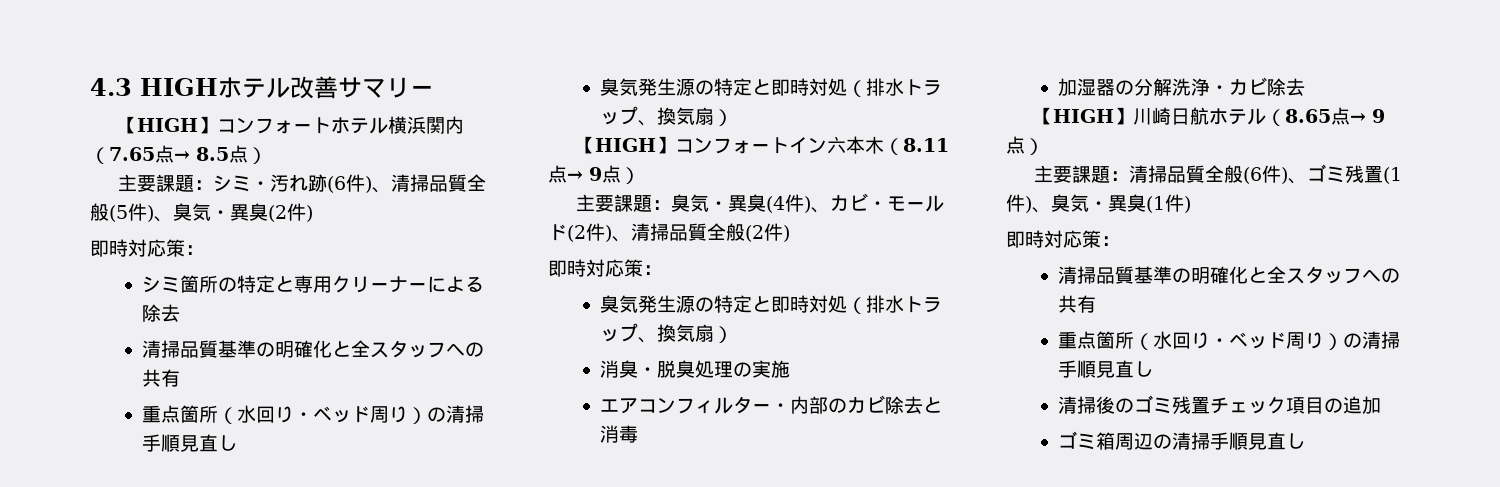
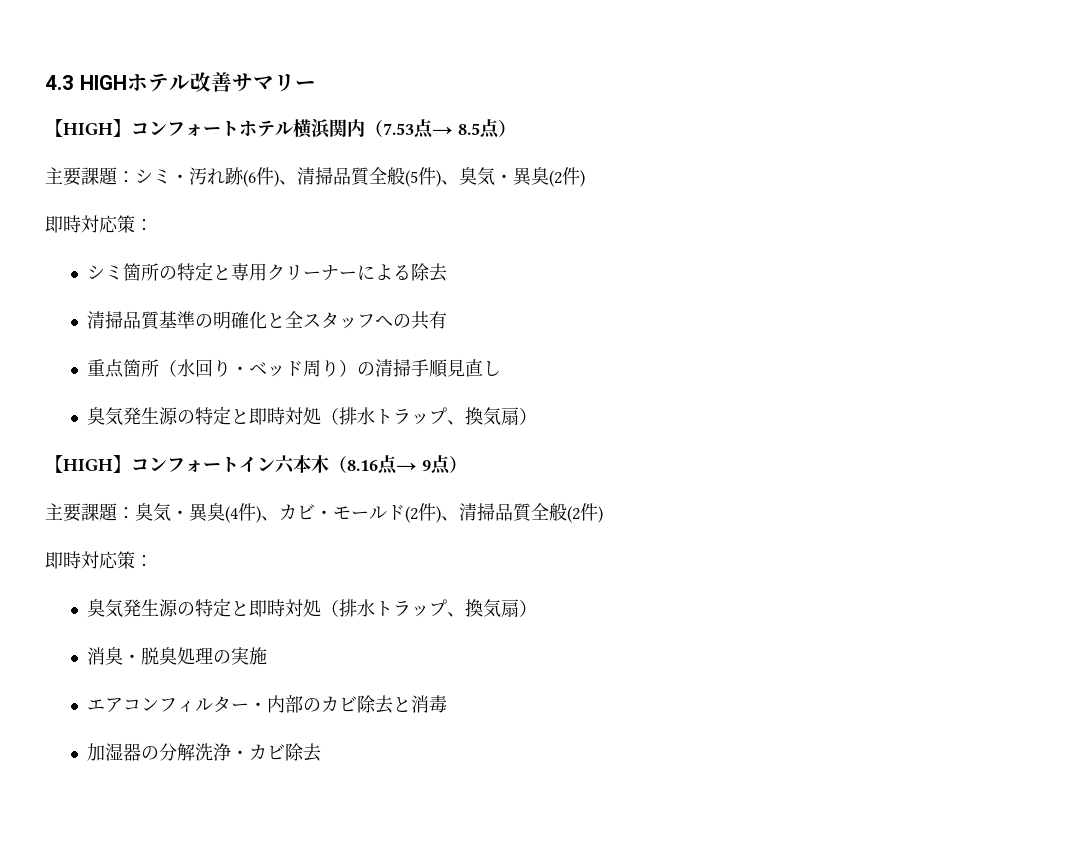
- 【HIGH】コンフォートホテル横浜関内（7.65点→ 8.5点）
+ 【HIGH】コンフォートホテル横浜関内（7.53点→ 8.5点）
- 【HIGH】コンフォートイン六本木（8.11点→ 9点）
+ 【HIGH】コンフォートイン六本木（8.16点→ 9点）
- 【HIGH】川崎日航ホテル（8.65点→ 9点）
- 主要課題：清掃品質全般(6件)、ゴミ残置(1件)、臭気・異臭(1件)
- 即時対応策：
- 清掃品質基準の明確化と全スタッフへの共有
- 重点箇所（水回り・ベッド周り）の清掃手順見直し
- 清掃後のゴミ残置チェック項目の追加
- ゴミ箱周辺の清掃手順見直し

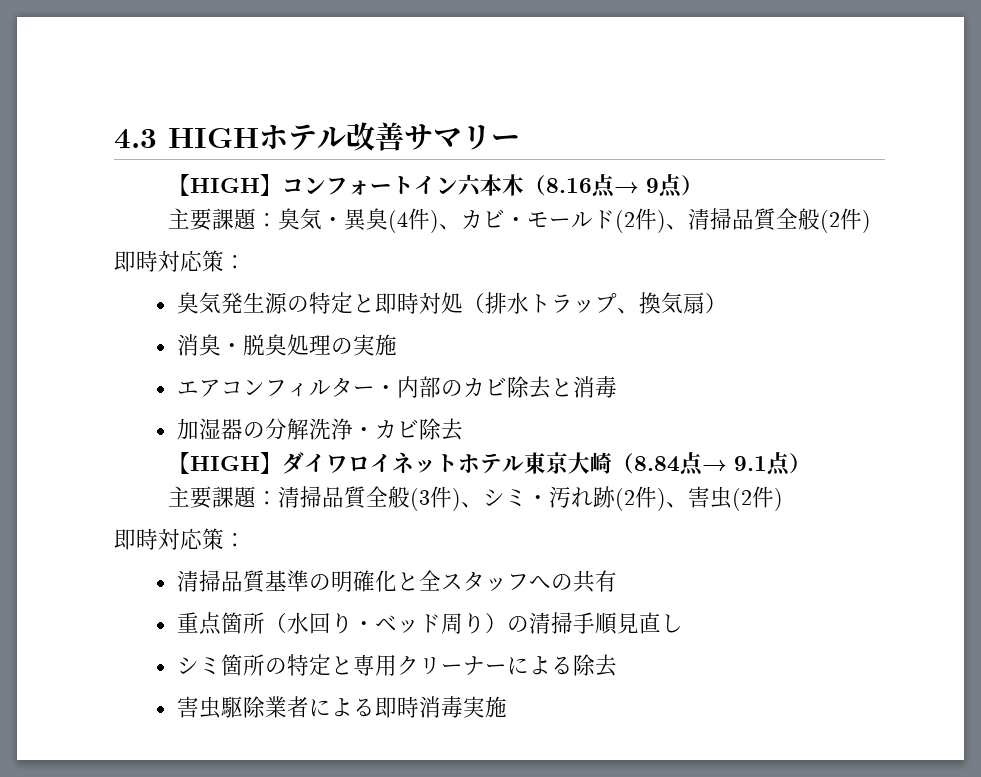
- 【HIGH】コンフォートホテル横浜関内（7.53点→ 8.5点）
- 主要課題：シミ・汚れ跡(6件)、清掃品質全般(5件)、臭気・異臭(2件)
- 即時対応策：
- シミ箇所の特定と専用クリーナーによる除去
- 清掃品質基準の明確化と全スタッフへの共有
- 重点箇所（水回り・ベッド周り）の清掃手順見直し
- 臭気発生源の特定と即時対処（排水トラップ、換気扇）
+ 【HIGH】ダイワロイネットホテル東京大崎（8.84点→ 9.1点）
+ 主要課題：清掃品質全般(3件)、シミ・汚れ跡(2件)、害虫(2件)
+ 即時対応策：
+ 清掃品質基準の明確化と全スタッフへの共有
+ 重点箇所（水回り・ベッド周り）の清掃手順見直し
+ シミ箇所の特定と専用クリーナーによる除去
+ 害虫駆除業者による即時消毒実施

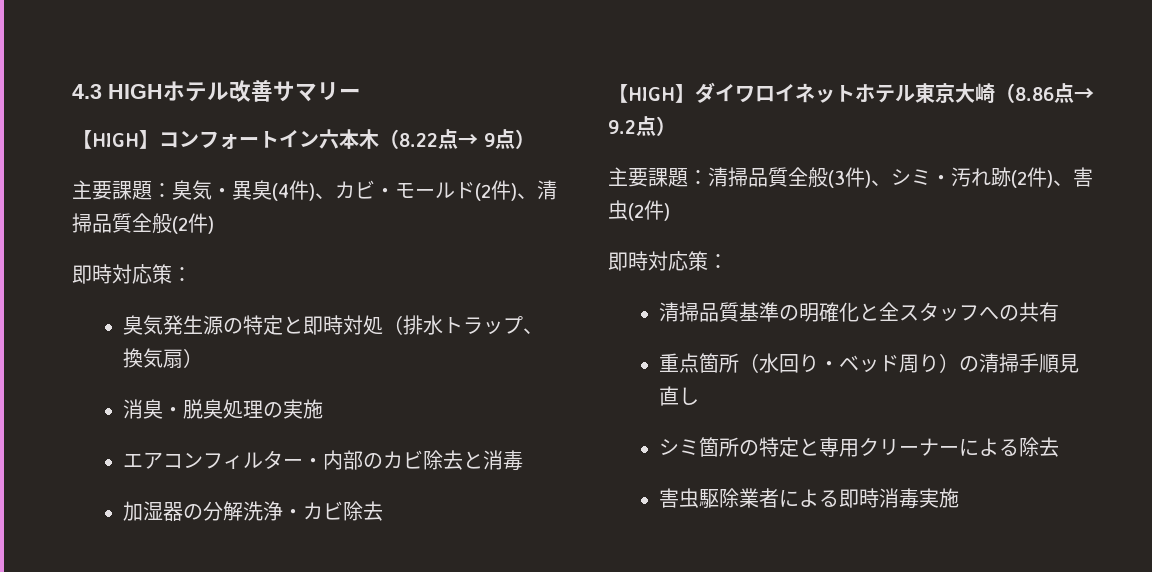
- 【HIGH】コンフォートイン六本木（8.16点→ 9点）
+ 【HIGH】コンフォートイン六本木（8.22点→ 9点）
- 【HIGH】ダイワロイネットホテル東京大崎（8.84点→ 9.1点）
+ 【HIGH】ダイワロイネットホテル東京大崎（8.86点→ 9.2点）

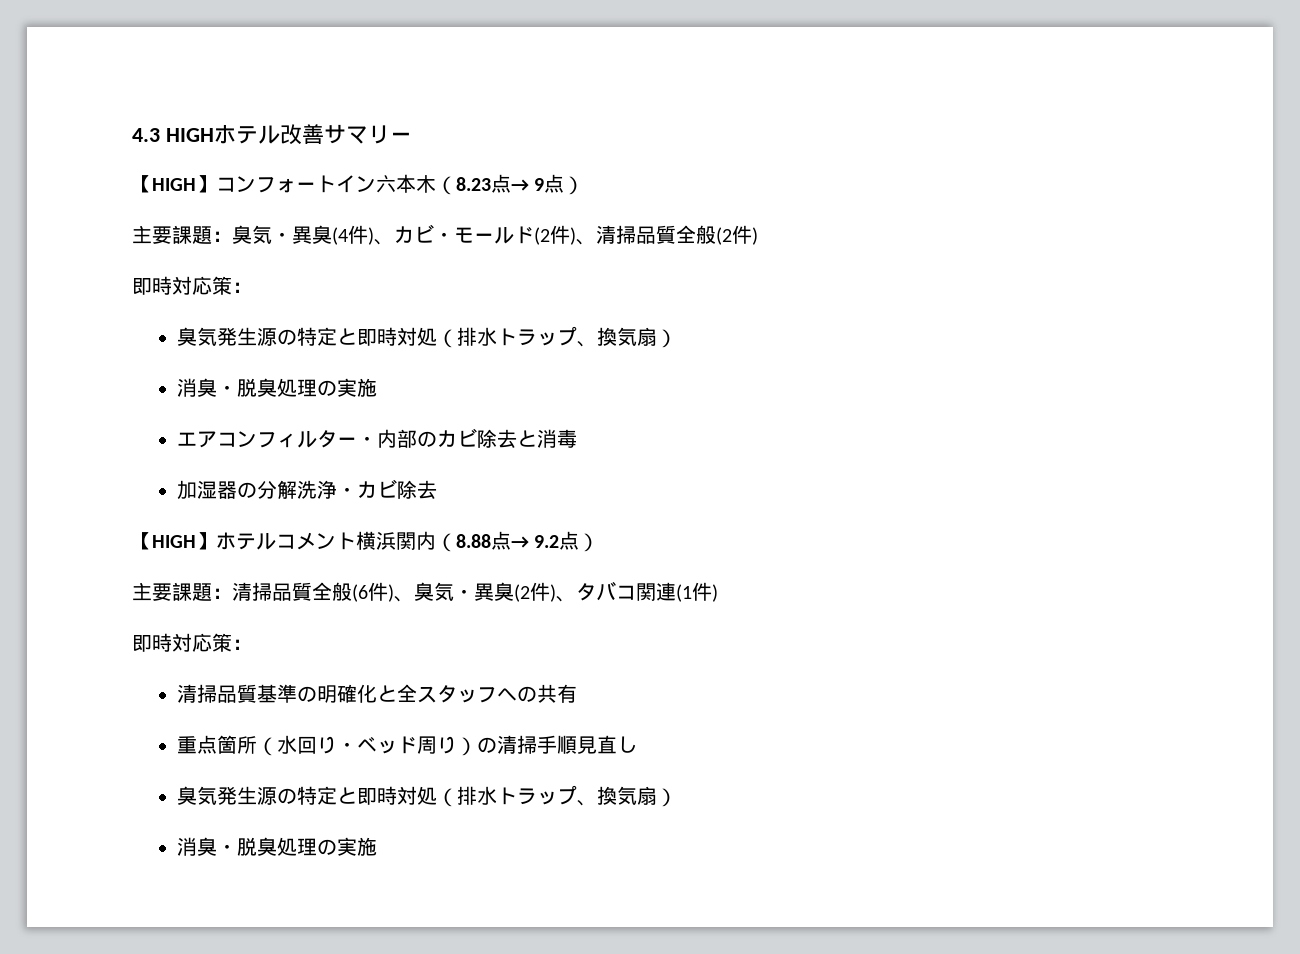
- 【HIGH】コンフォートイン六本木（8.22点→ 9点）
+ 【HIGH】コンフォートイン六本木（8.23点→ 9点）
- 【HIGH】ダイワロイネットホテル東京大崎（8.86点→ 9.2点）
+ 【HIGH】ホテルコメント横浜関内（8.88点→ 9.2点）
- 主要課題：清掃品質全般(3件)、シミ・汚れ跡(2件)、害虫(2件)
+ 主要課題：清掃品質全般(6件)、臭気・異臭(2件)、タバコ関連(1件)
  重点箇所（水回り・ベッド周り）の清掃手順見直し
- シミ箇所の特定と専用クリーナーによる除去
- 害虫駆除業者による即時消毒実施
+ 臭気発生源の特定と即時対処（排水トラップ、換気扇）
+ 消臭・脱臭処理の実施

